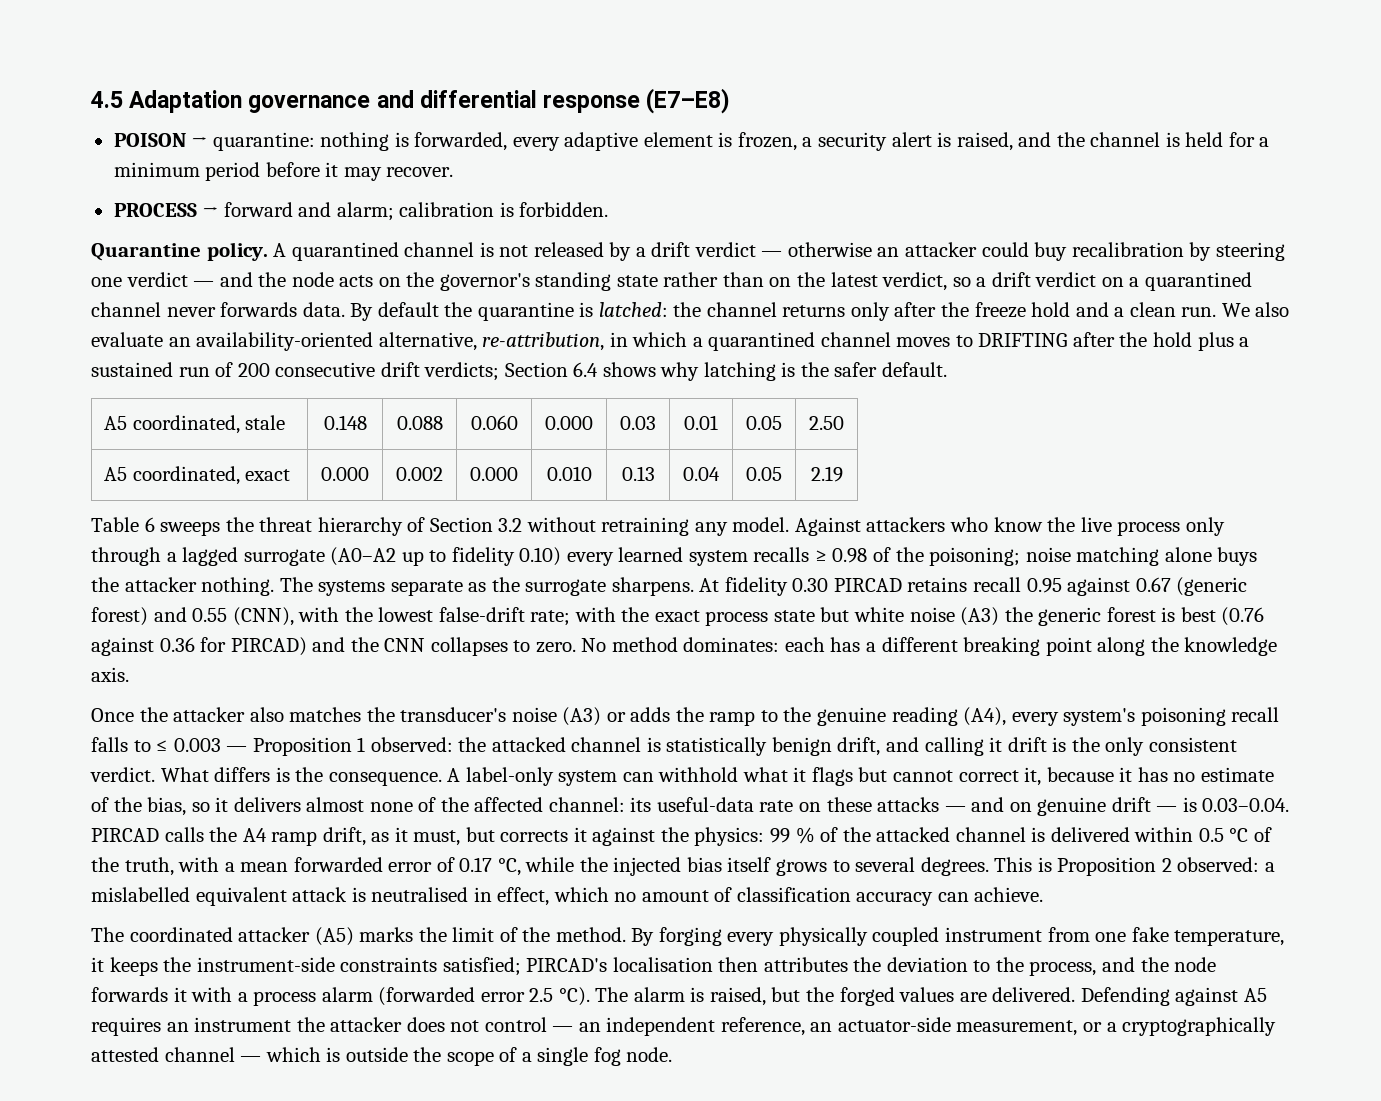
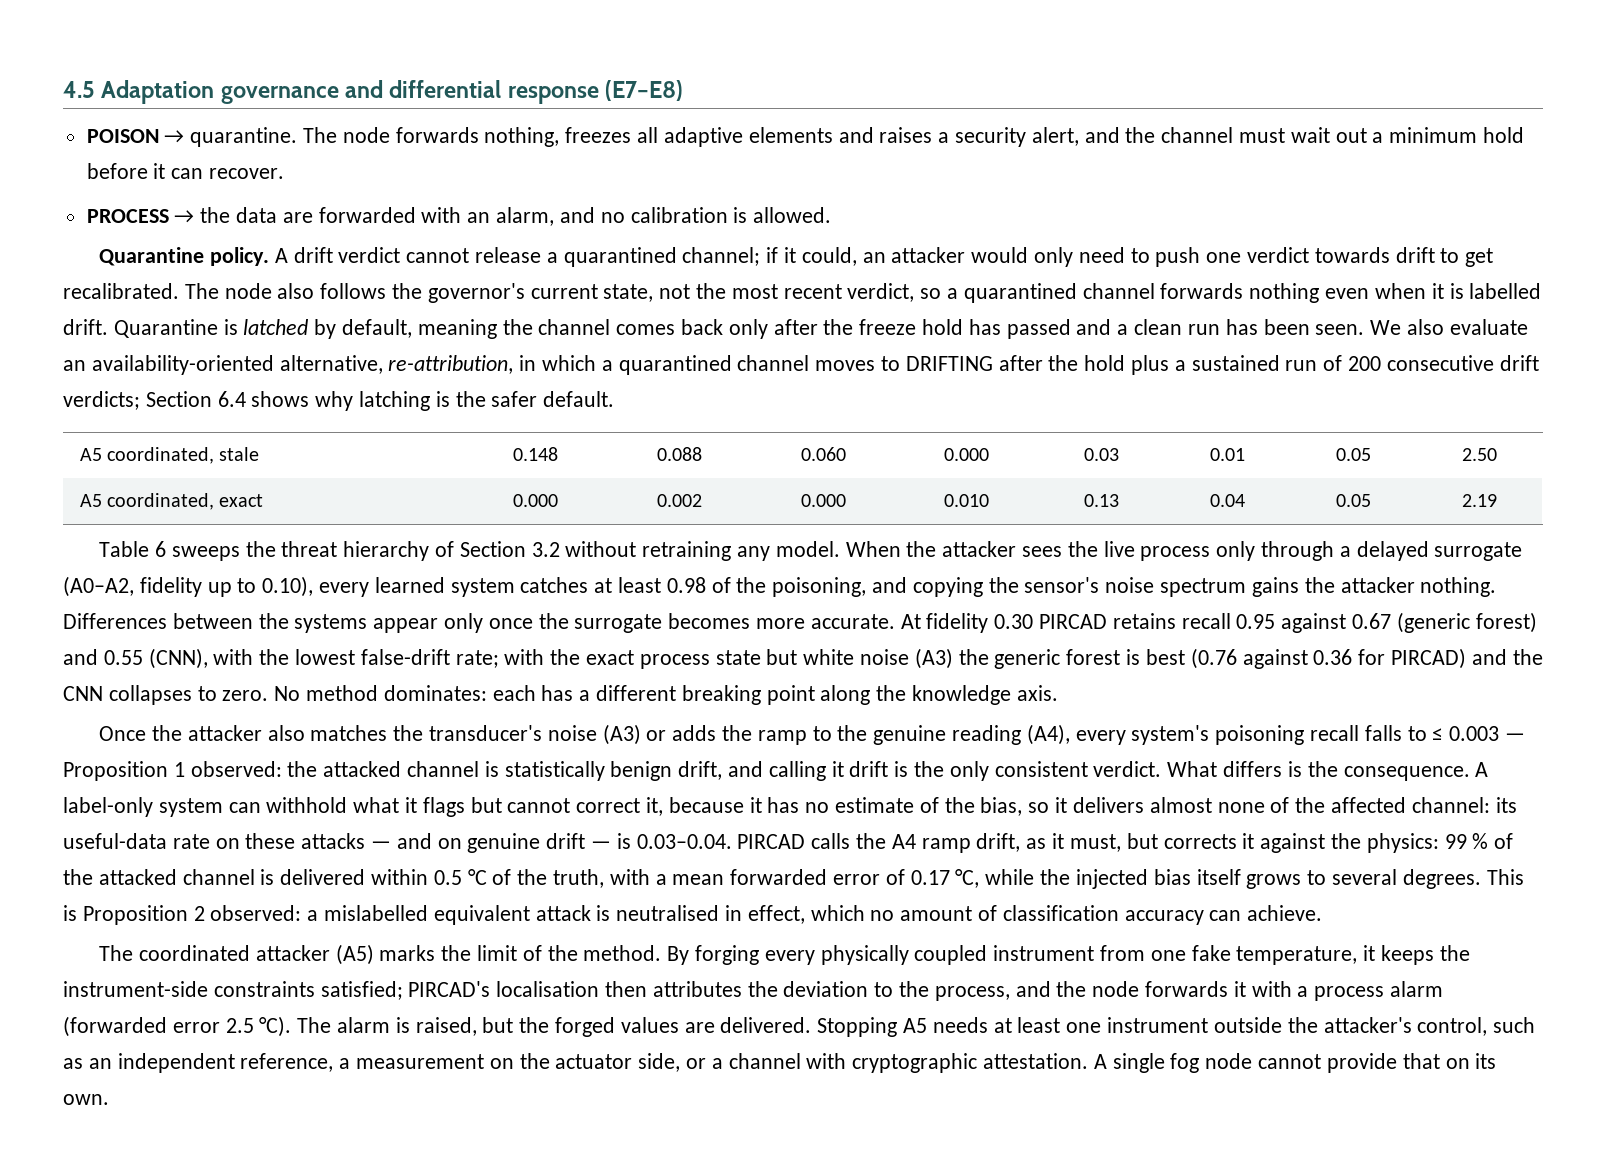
- POISON → quarantine: nothing is forwarded, every adaptive element is frozen, a security alert is raised, and the channel is held for a minimum period before it may recover.
+ POISON → quarantine. The node forwards nothing, freezes all adaptive elements and raises a security alert, and the channel must wait out a minimum hold before it can recover.
- PROCESS → forward and alarm; calibration is forbidden.
+ PROCESS → the data are forwarded with an alarm, and no calibration is allowed.
- A quarantined channel is not released by a drift verdict — otherwise an attacker could buy recalibration by steering one verdict — and the node acts on the governor's standing state rather than on the latest verdict, so a drift verdict on a quarantined channel never forwards data. By default the quarantine is latched: the channel returns only after the freeze hold and a clean run.
+ A drift verdict cannot release a quarantined channel; if it could, an attacker would only need to push one verdict towards drift to get recalibrated. The node also follows the governor's current state, not the most recent verdict, so a quarantined channel forwards nothing even when it is labelled drift. Quarantine is latched by default, meaning the channel comes back only after the freeze hold has passed and a clean run has been seen.
- Against attackers who know the live process only through a lagged surrogate (A0–A2 up to fidelity 0.10) every learned system recalls ≥ 0.98 of the poisoning; noise matching alone buys the attacker nothing. The systems separate as the surrogate sharpens.
+ When the attacker sees the live process only through a delayed surrogate (A0–A2, fidelity up to 0.10), every learned system catches at least 0.98 of the poisoning, and copying the sensor's noise spectrum gains the attacker nothing. Differences between the systems appear only once the surrogate becomes more accurate.
- Defending against A5 requires an instrument the attacker does not control — an independent reference, an actuator-side measurement, or a cryptographically attested channel — which is outside the scope of a single fog node.
+ Stopping A5 needs at least one instrument outside the attacker's control, such as an independent reference, a measurement on the actuator side, or a channel with cryptographic attestation. A single fog node cannot provide that on its own.

